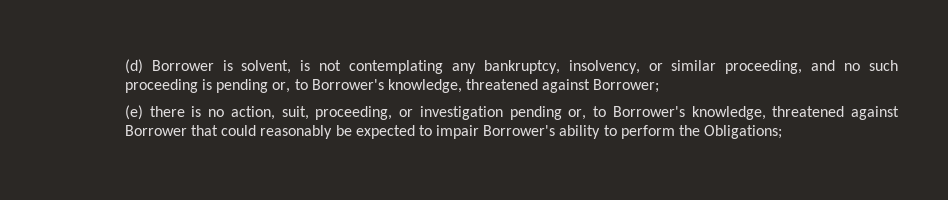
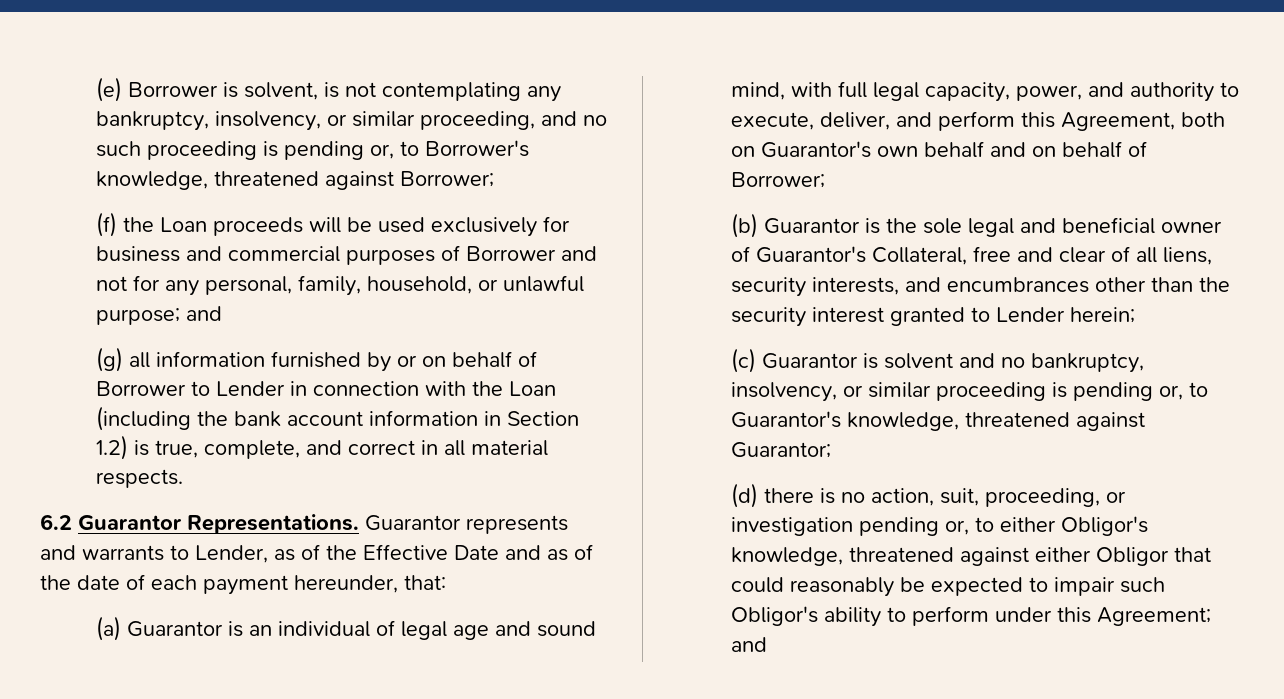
- (d) Borrower is solvent, is not contemplating any bankruptcy, insolvency, or similar proceeding, and no such proceeding is pending or, to Borrower's knowledge, threatened against Borrower;
+ (e) Borrower is solvent, is not contemplating any bankruptcy, insolvency, or similar proceeding, and no such proceeding is pending or, to Borrower's knowledge, threatened against Borrower;
- (e) there is no action, suit, proceeding, or investigation pending or, to Borrower's knowledge, threatened against Borrower that could reasonably be expected to impair Borrower's ability to perform the Obligations;
+ (f) the Loan proceeds will be used exclusively for business and commercial purposes of Borrower and not for any personal, family, household, or unlawful purpose; and
+ (g) all information furnished by or on behalf of Borrower to Lender in connection with the Loan (including the bank account information in Section 1.2) is true, complete, and correct in all material respects.
+ 6.2 Guarantor Representations. Guarantor represents and warrants to Lender, as of the Effective Date and as of the date of each payment hereunder, that:
+ (a) Guarantor is an individual of legal age and sound mind, with full legal capacity, power, and authority to execute, deliver, and perform this Agreement, both on Guarantor's own behalf and on behalf of Borrower;
+ (b) Guarantor is the sole legal and beneficial owner of Guarantor's Collateral, free and clear of all liens, security interests, and encumbrances other than the security interest granted to Lender herein;
+ (c) Guarantor is solvent and no bankruptcy, insolvency, or similar proceeding is pending or, to Guarantor's knowledge, threatened against Guarantor;
+ (d) there is no action, suit, proceeding, or investigation pending or, to either Obligor's knowledge, threatened against either Obligor that could reasonably be expected to impair such Obligor's ability to perform under this Agreement; and

